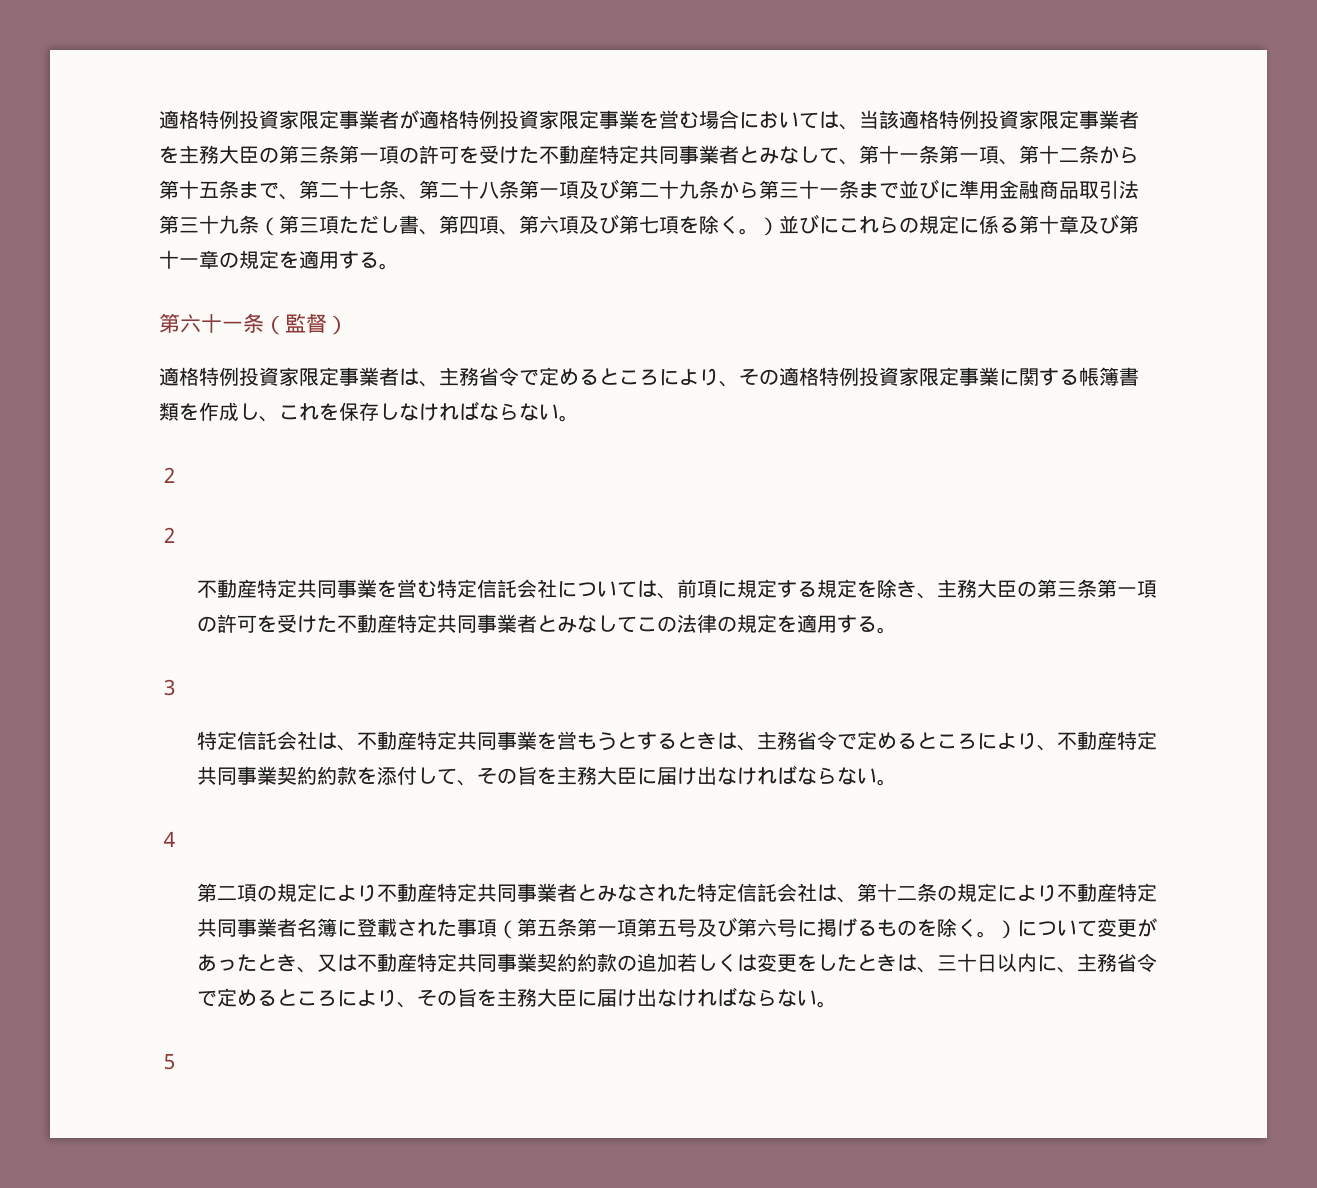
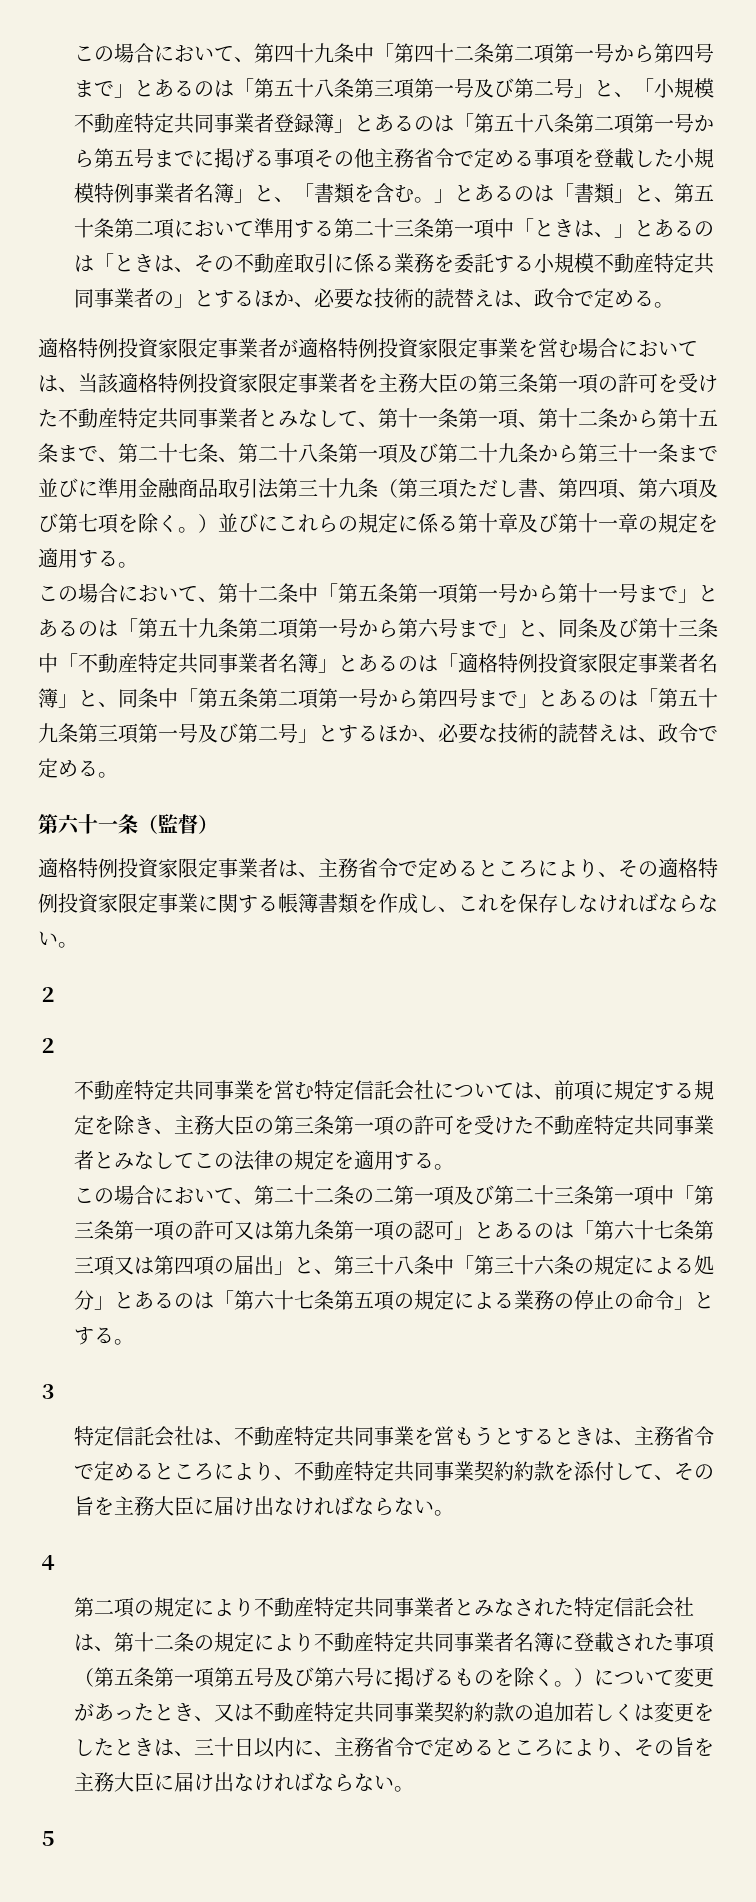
+ この場合において、第四十九条中「第四十二条第二項第一号から第四号まで」とあるのは「第五十八条第三項第一号及び第二号」と、「小規模不動産特定共同事業者登録簿」とあるのは「第五十八条第二項第一号から第五号までに掲げる事項その他主務省令で定める事項を登載した小規模特例事業者名簿」と、「書類を含む。」とあるのは「書類」と、第五十条第二項において準用する第二十三条第一項中「ときは、」とあるのは「ときは、その不動産取引に係る業務を委託する小規模不動産特定共同事業者の」とするほか、必要な技術的読替えは、政令で定める。
+ この場合において、第十二条中「第五条第一項第一号から第十一号まで」とあるのは「第五十九条第二項第一号から第六号まで」と、同条及び第十三条中「不動産特定共同事業者名簿」とあるのは「適格特例投資家限定事業者名簿」と、同条中「第五条第二項第一号から第四号まで」とあるのは「第五十九条第三項第一号及び第二号」とするほか、必要な技術的読替えは、政令で定める。
+ この場合において、第二十二条の二第一項及び第二十三条第一項中「第三条第一項の許可又は第九条第一項の認可」とあるのは「第六十七条第三項又は第四項の届出」と、第三十八条中「第三十六条の規定による処分」とあるのは「第六十七条第五項の規定による業務の停止の命令」とする。

